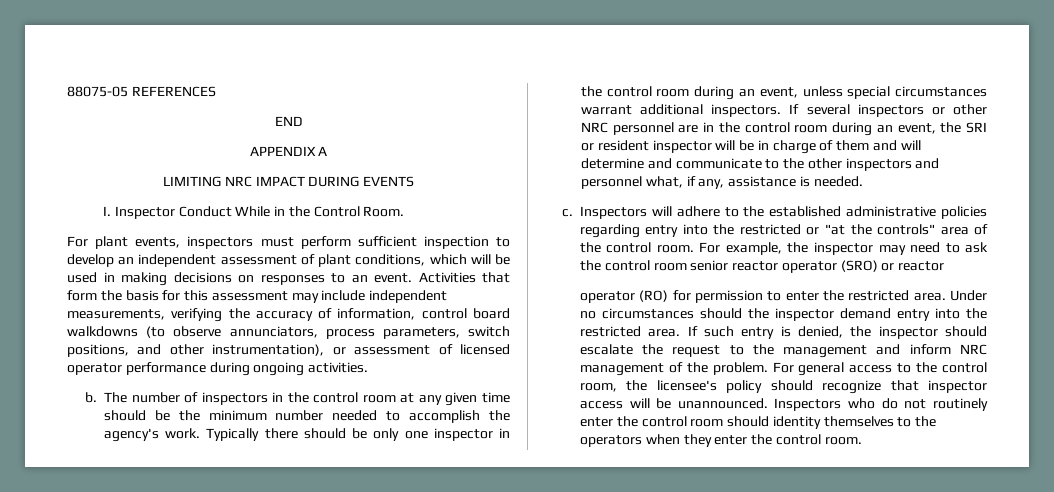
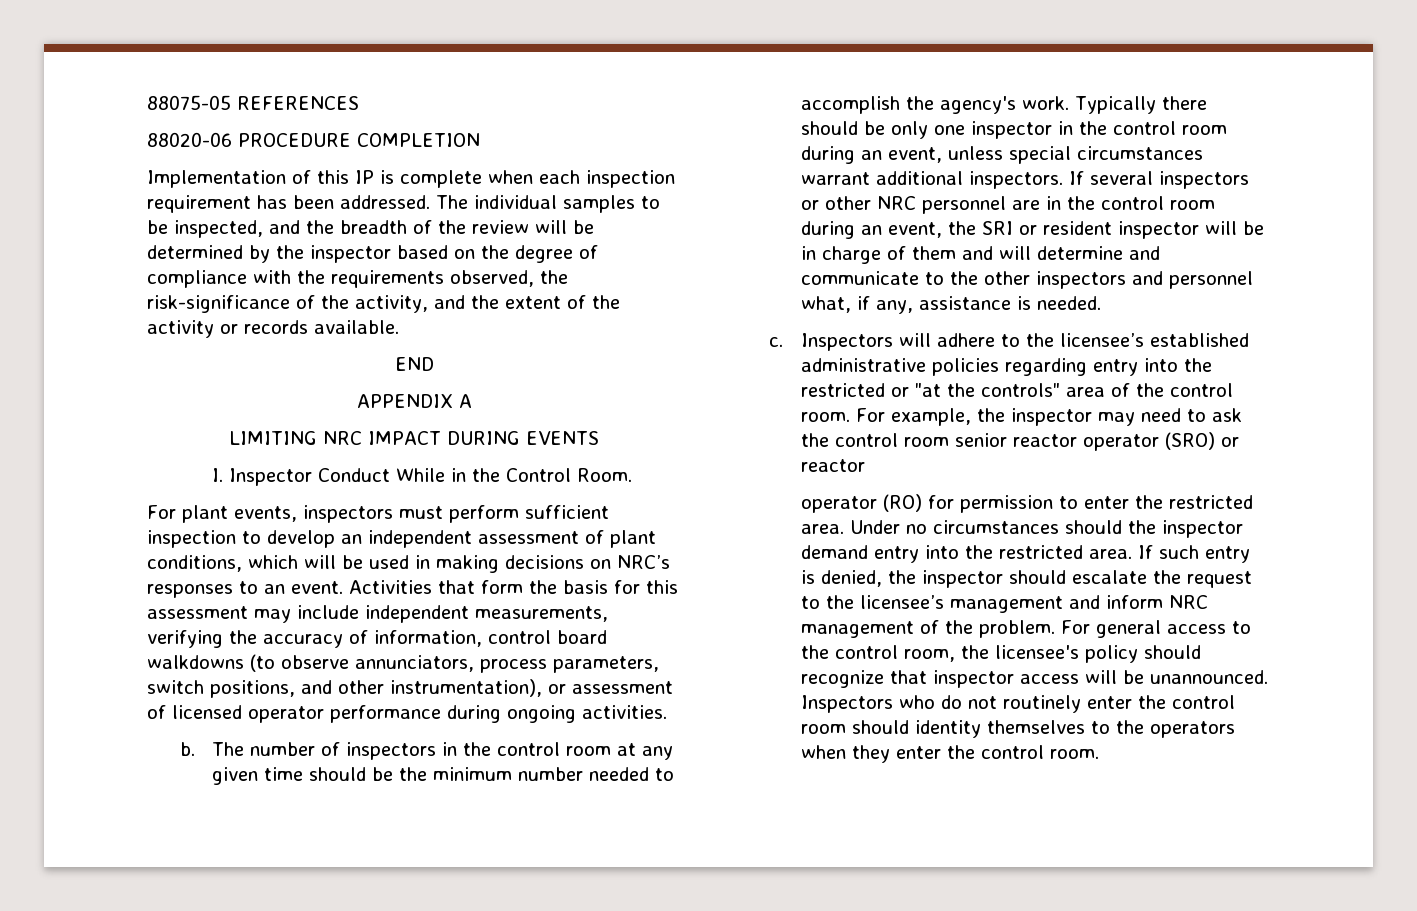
+ 88020-06 PROCEDURE COMPLETION
+ Implementation of this IP is complete when each inspection requirement has been addressed. The individual samples to be inspected, and the breadth of the review will be determined by the inspector based on the degree of compliance with the requirements observed, the risk-significance of the activity, and the extent of the activity or records available.
- For plant events, inspectors must perform sufficient inspection to develop an independent assessment of plant conditions, which will be used in making decisions on responses to an event.
+ For plant events, inspectors must perform sufficient inspection to develop an independent assessment of plant conditions, which will be used in making decisions on NRC’s responses to an event.
- Inspectors will adhere to the established administrative policies regarding entry into the restricted or "at the controls" area of the control room.
+ Inspectors will adhere to the licensee’s established administrative policies regarding entry into the restricted or "at the controls" area of the control room.
- If such entry is denied, the inspector should escalate the request to the management and inform NRC management of the problem.
+ If such entry is denied, the inspector should escalate the request to the licensee’s management and inform NRC management of the problem.

